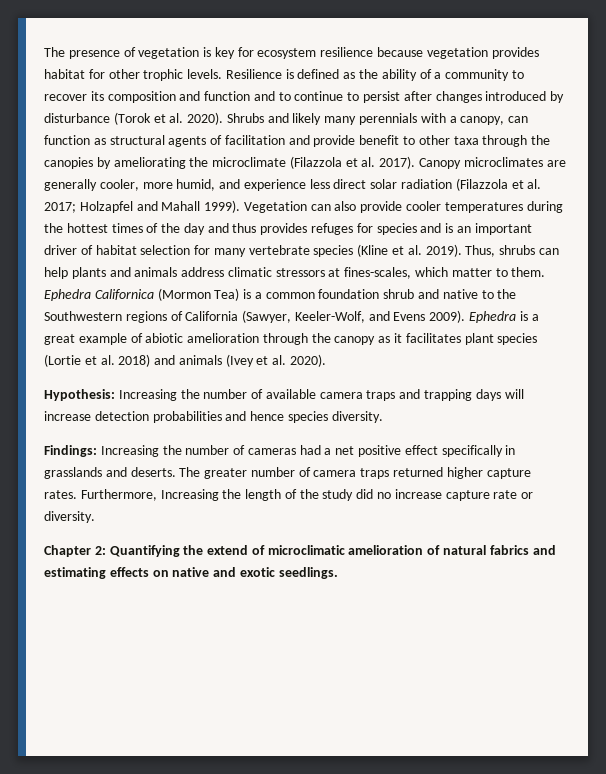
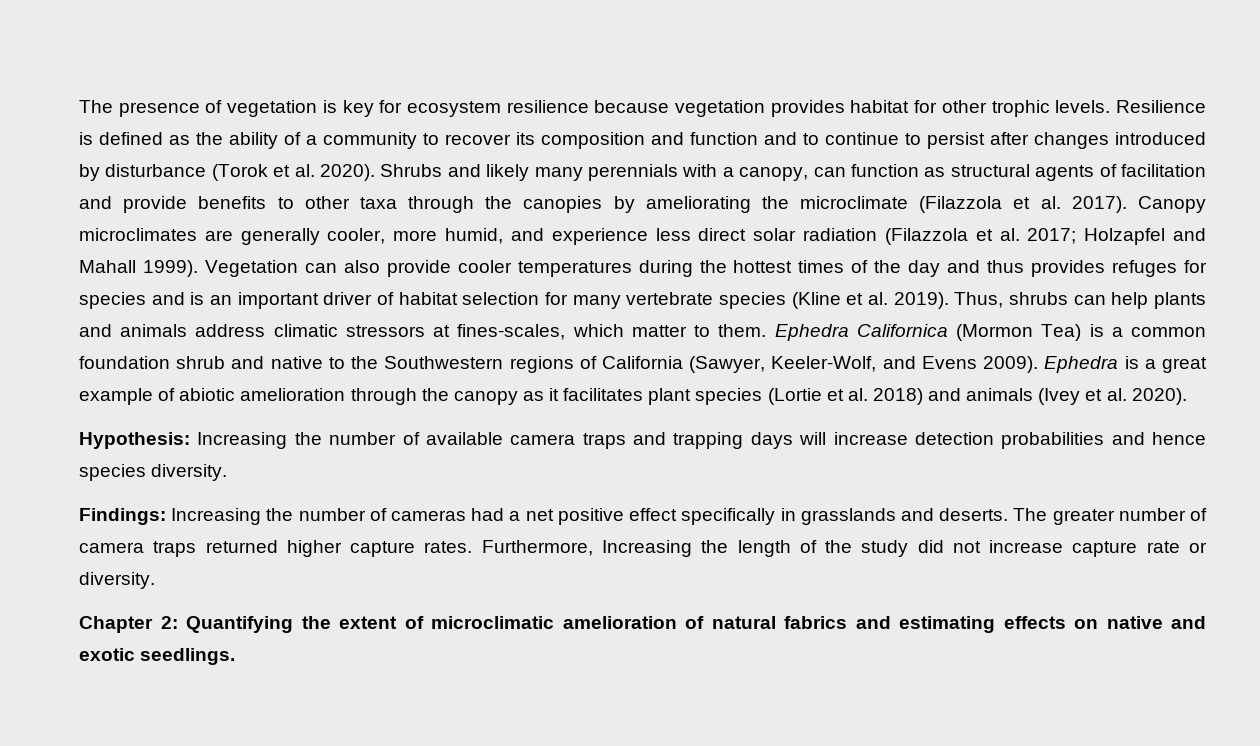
- Shrubs and likely many perennials with a canopy, can function as structural agents of facilitation and provide benefit to other taxa through the canopies by ameliorating the microclimate (Filazzola et al. 2017).
+ Shrubs and likely many perennials with a canopy, can function as structural agents of facilitation and provide benefits to other taxa through the canopies by ameliorating the microclimate (Filazzola et al. 2017).
- Furthermore, Increasing the length of the study did no increase capture rate or diversity.
+ Furthermore, Increasing the length of the study did not increase capture rate or diversity.
- Chapter 2: Quantifying the extend of microclimatic amelioration of natural fabrics and estimating effects on native and exotic seedlings.
+ Chapter 2: Quantifying the extent of microclimatic amelioration of natural fabrics and estimating effects on native and exotic seedlings.

